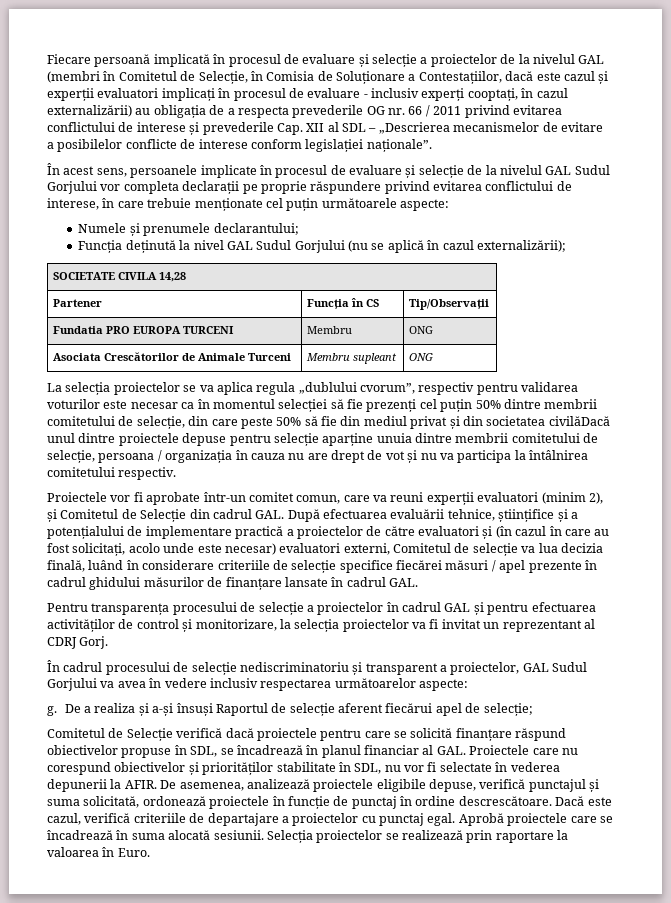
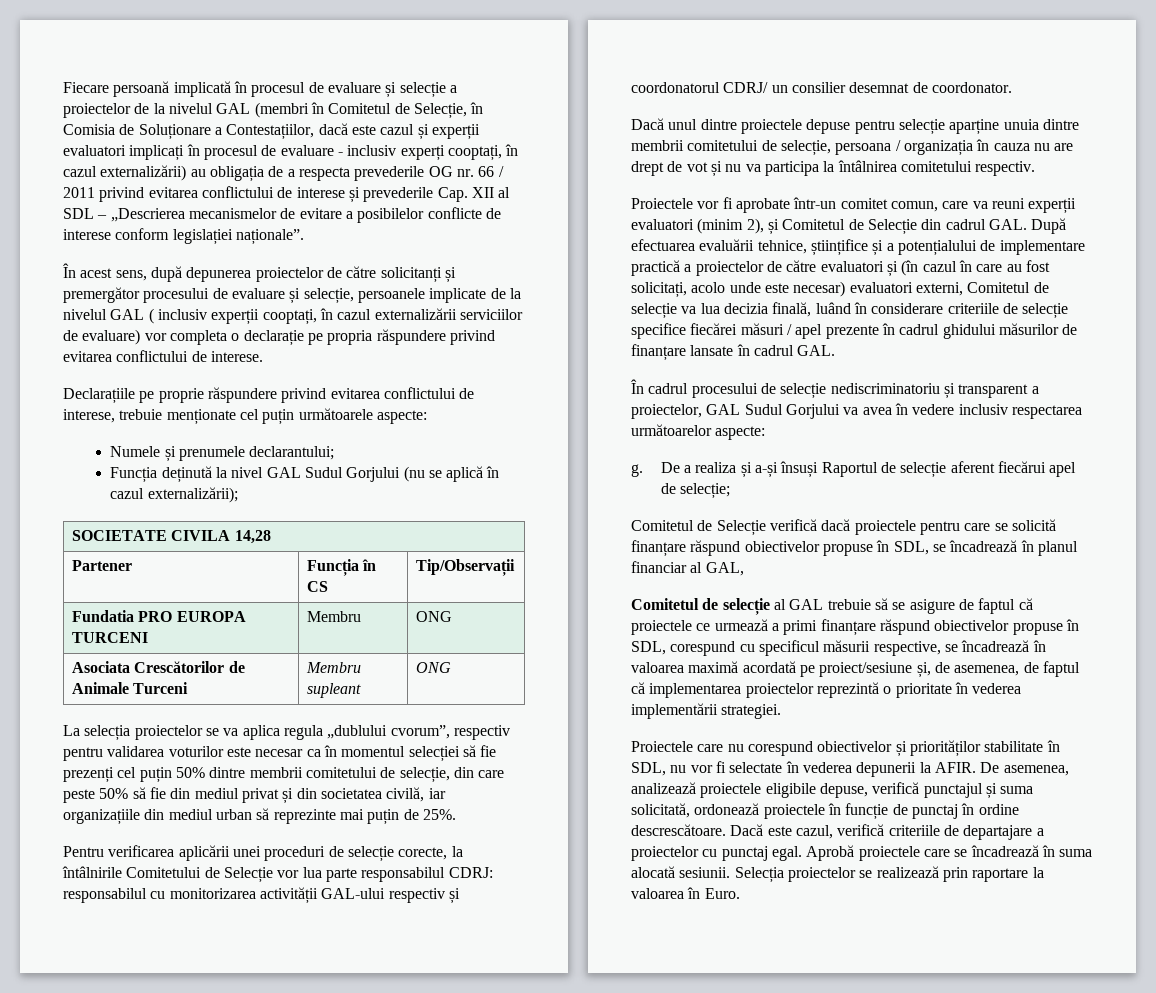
- În acest sens, persoanele implicate în procesul de evaluare și selecție de la nivelul GAL Sudul Gorjului vor completa declarații pe proprie răspundere privind evitarea conflictului de interese, în care trebuie menționate cel puțin următoarele aspecte:
+ În acest sens, după depunerea proiectelor de către solicitanți și premergător procesului de evaluare și selecție, persoanele implicate de la nivelul GAL ( inclusiv experții cooptați, în cazul externalizării serviciilor de evaluare) vor completa o declarație pe propria răspundere privind evitarea conflictului de interese.
+ Declarațiile pe proprie răspundere privind evitarea conflictului de interese, trebuie menționate cel puțin următoarele aspecte:
- La selecția proiectelor se va aplica regula „dublului cvorum”, respectiv pentru validarea voturilor este necesar ca în momentul selecției să fie prezenți cel puțin 50% dintre membrii comitetului de selecție, din care peste 50% să fie din mediul privat și din societatea civilăDacă unul dintre proiectele depuse pentru selecție aparține unuia dintre membrii comitetului de selecție, persoana / organizația în cauza nu are drept de vot și nu va participa la întâlnirea comitetului respectiv.
+ La selecția proiectelor se va aplica regula „dublului cvorum”, respectiv pentru validarea voturilor este necesar ca în momentul selecției să fie prezenți cel puțin 50% dintre membrii comitetului de selecție, din care peste 50% să fie din mediul privat și din societatea civilă, iar organizațiile din mediul urban să reprezinte mai puțin de 25%.
+ Pentru verificarea aplicării unei proceduri de selecție corecte, la întâlnirile Comitetului de Selecție vor lua parte responsabilul CDRJ: responsabilul cu monitorizarea activității GAL-ului respectiv și coordonatorul CDRJ/ un consilier desemnat de coordonator.
+ Dacă unul dintre proiectele depuse pentru selecție aparține unuia dintre membrii comitetului de selecție, persoana / organizația în cauza nu are drept de vot și nu va participa la întâlnirea comitetului respectiv.
- Pentru transparența procesului de selecție a proiectelor în cadrul GAL și pentru efectuarea activităților de control și monitorizare, la selecția proiectelor va fi invitat un reprezentant al CDRJ Gorj.
- Comitetul de Selecție verifică dacă proiectele pentru care se solicită finanțare răspund obiectivelor propuse în SDL, se încadrează în planul financiar al GAL. Proiectele care nu corespund obiectivelor și priorităților stabilitate în SDL, nu vor fi selectate în vederea depunerii la AFIR.
+ Comitetul de Selecție verifică dacă proiectele pentru care se solicită finanțare răspund obiectivelor propuse în SDL, se încadrează în planul financiar al GAL,
+ Comitetul de selecție al GAL trebuie să se asigure de faptul că proiectele ce urmează a primi finanțare răspund obiectivelor propuse în SDL, corespund cu specificul măsurii respective, se încadrează în valoarea maximă acordată pe proiect/sesiune și, de asemenea, de faptul că implementarea proiectelor reprezintă o prioritate în vederea implementării strategiei.
+ Proiectele care nu corespund obiectivelor și priorităților stabilitate în SDL, nu vor fi selectate în vederea depunerii la AFIR.

